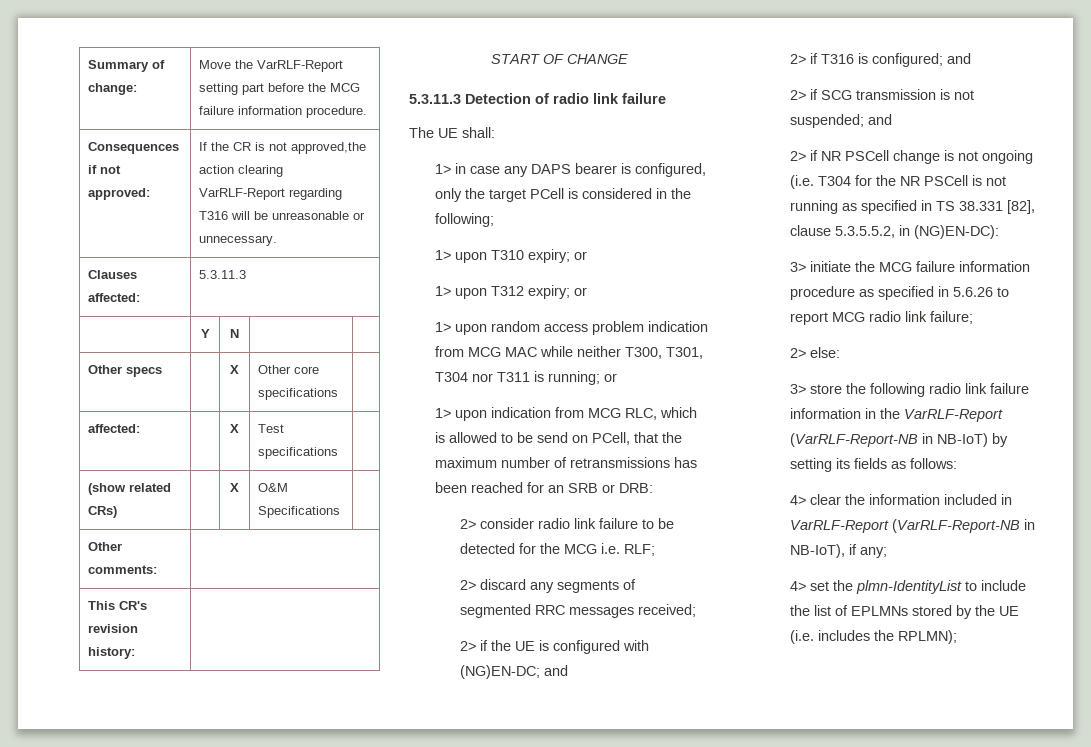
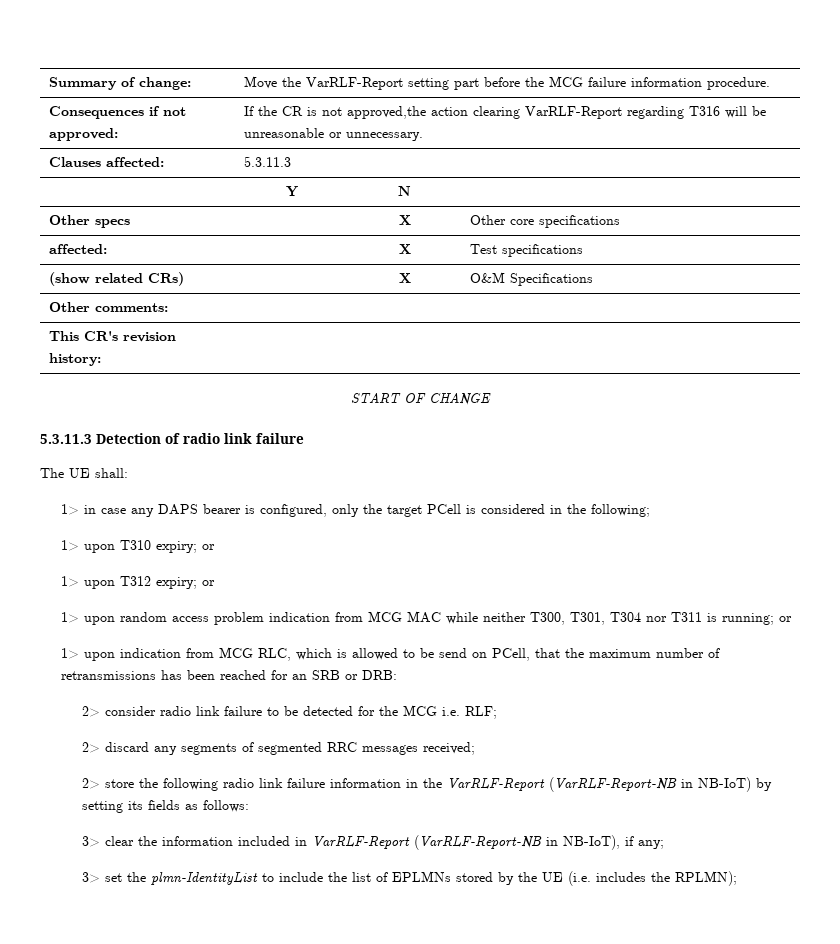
- 2> if the UE is configured with (NG)EN-DC; and
- 2> if T316 is configured; and
- 2> if SCG transmission is not suspended; and
- 2> if NR PSCell change is not ongoing (i.e. T304 for the NR PSCell is not running as specified in TS 38.331 [82], clause 5.3.5.5.2, in (NG)EN-DC):
- 3> initiate the MCG failure information procedure as specified in 5.6.26 to report MCG radio link failure;
- 2> else:
- 3> store the following radio link failure information in the VarRLF-Report (VarRLF-Report-NB in NB-IoT) by setting its fields as follows:
+ 2> store the following radio link failure information in the VarRLF-Report (VarRLF-Report-NB in NB-IoT) by setting its fields as follows:
- 4> clear the information included in VarRLF-Report (VarRLF-Report-NB in NB-IoT), if any;
+ 3> clear the information included in VarRLF-Report (VarRLF-Report-NB in NB-IoT), if any;
- 4> set the plmn-IdentityList to include the list of EPLMNs stored by the UE (i.e. includes the RPLMN);
+ 3> set the plmn-IdentityList to include the list of EPLMNs stored by the UE (i.e. includes the RPLMN);

